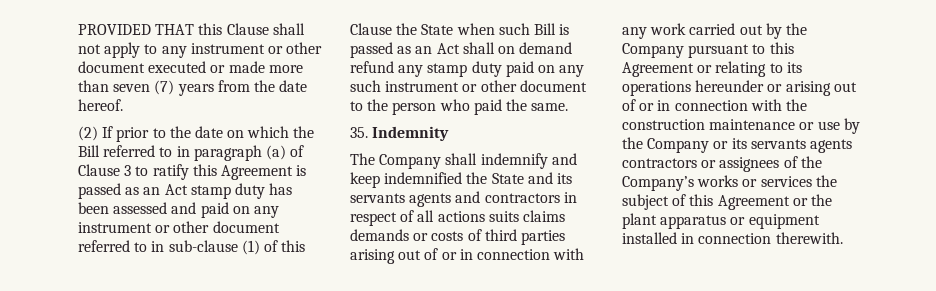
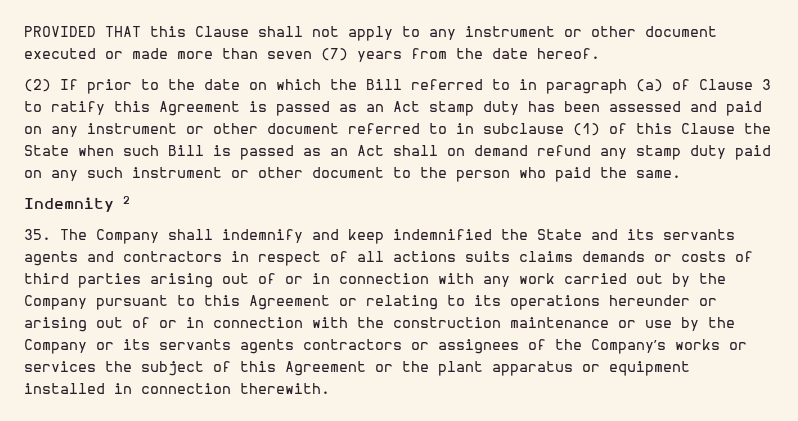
- (2) If prior to the date on which the Bill referred to in paragraph (a) of Clause 3 to ratify this Agreement is passed as an Act stamp duty has been assessed and paid on any instrument or other document referred to in sub-clause (1) of this Clause the State when such Bill is passed as an Act shall on demand refund any stamp duty paid on any such instrument or other document to the person who paid the same.
+ (2) If prior to the date on which the Bill referred to in paragraph (a) of Clause 3 to ratify this Agreement is passed as an Act stamp duty has been assessed and paid on any instrument or other document referred to in subclause (1) of this Clause the State when such Bill is passed as an Act shall on demand refund any stamp duty paid on any such instrument or other document to the person who paid the same.
+ Indemnity 2
- 35. Indemnity
- The Company shall indemnify and keep indemnified the State and its servants agents and contractors in respect of all actions suits claims demands or costs of third parties arising out of or in connection with any work carried out by the Company pursuant to this Agreement or relating to its operations hereunder or arising out of or in connection with the construction maintenance or use by the Company or its servants agents contractors or assignees of the Company’s works or services the subject of this Agreement or the plant apparatus or equipment installed in connection therewith.
+ 35. The Company shall indemnify and keep indemnified the State and its servants agents and contractors in respect of all actions suits claims demands or costs of third parties arising out of or in connection with any work carried out by the Company pursuant to this Agreement or relating to its operations hereunder or arising out of or in connection with the construction maintenance or use by the Company or its servants agents contractors or assignees of the Company’s works or services the subject of this Agreement or the plant apparatus or equipment installed in connection therewith.

